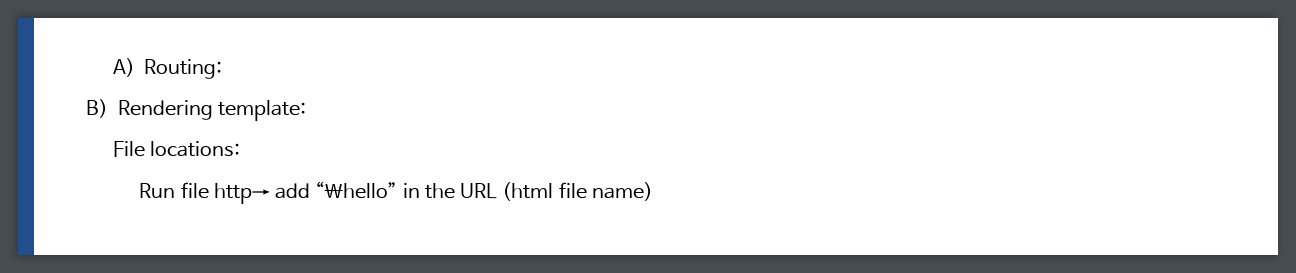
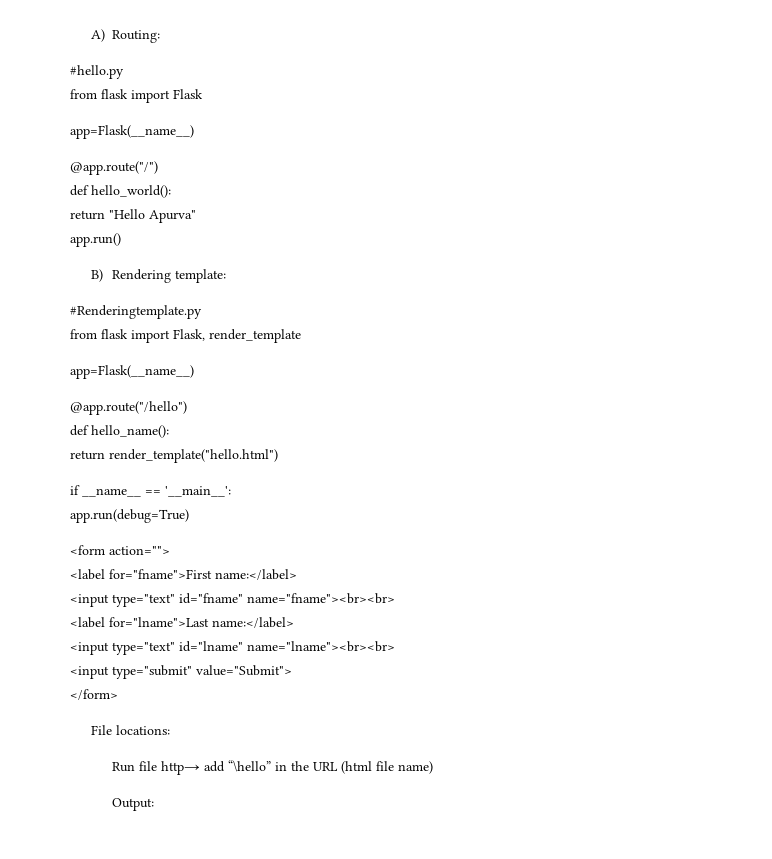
+ #hello.py
+ from flask import Flask
+ app=Flask(__name__)
+ @app.route("/")
+ def hello_world():
+ return "Hello Apurva"
+ app.run()
  B) Rendering template:
+ #Renderingtemplate.py
+ from flask import Flask, render_template
+ app=Flask(__name__)
+ @app.route("/hello")
+ def hello_name():
+ return render_template("hello.html")
+ if __name__ == '__main__':
+ app.run(debug=True)
+ <form action="">
+ <label for="fname">First name:</label>
+ <input type="text" id="fname" name="fname"><br><br>
+ <label for="lname">Last name:</label>
+ <input type="text" id="lname" name="lname"><br><br>
+ <input type="submit" value="Submit">
+ </form>
+ Output:

